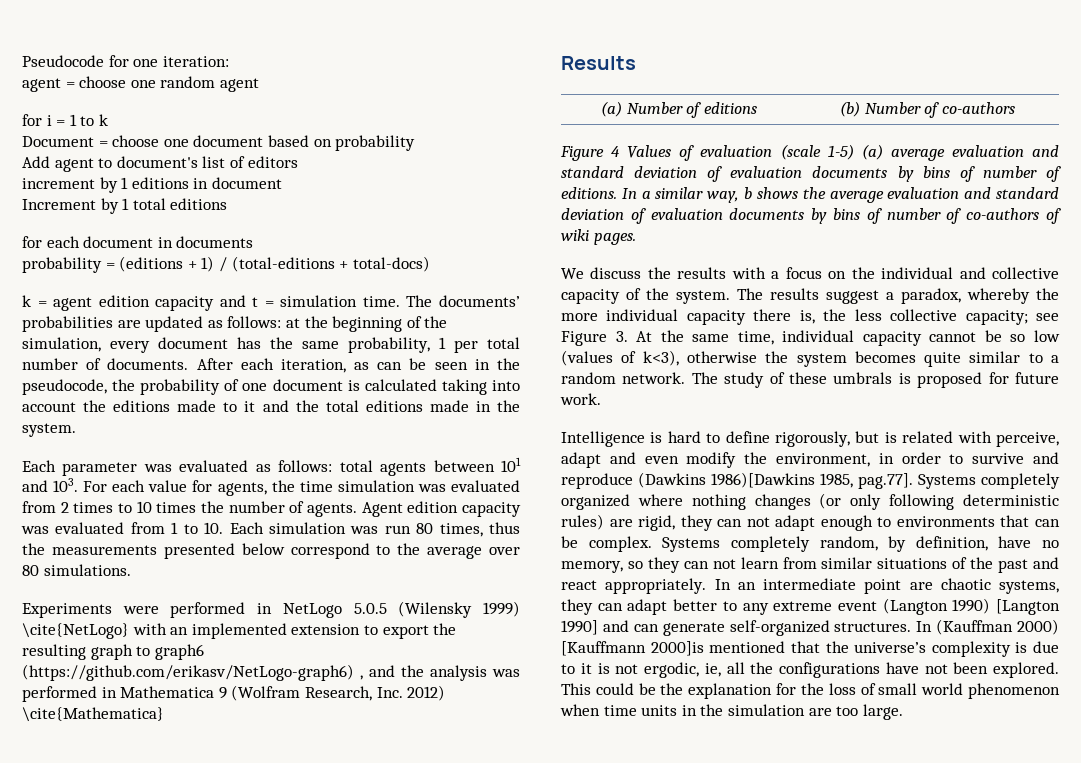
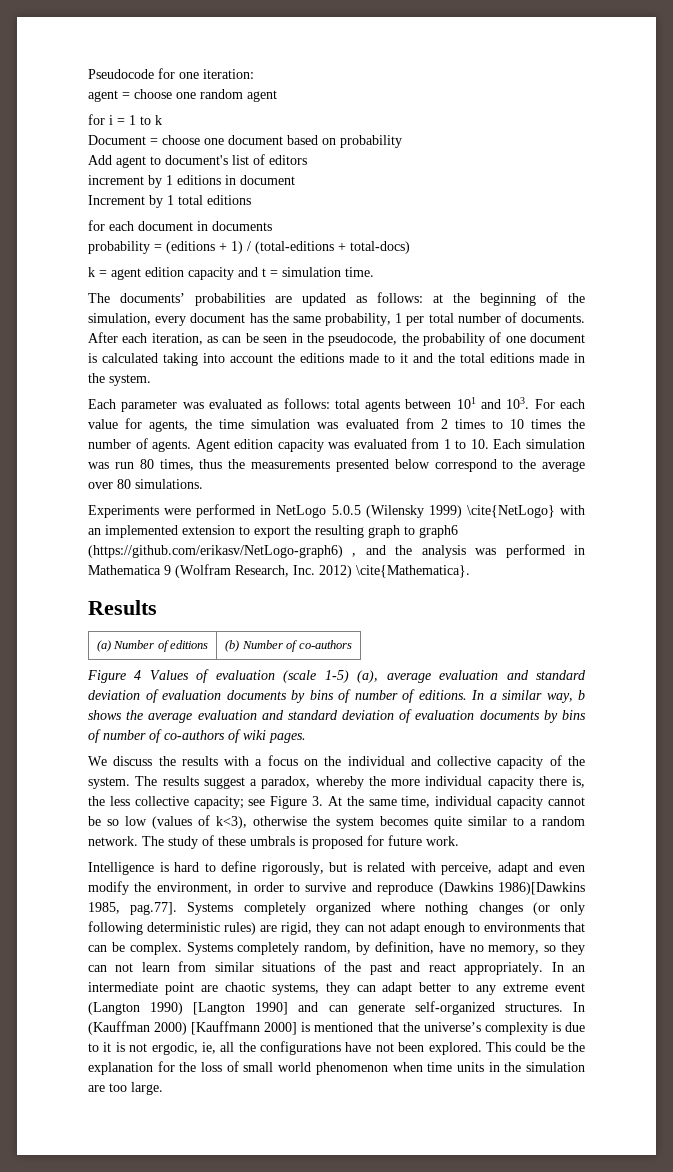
- k = agent edition capacity and t = simulation time. The documents’ probabilities are updated as follows: at the beginning of the simulation, every document has the same probability, 1 per total number of documents.
+ k = agent edition capacity and t = simulation time.
+ The documents’ probabilities are updated as follows: at the beginning of the simulation, every document has the same probability, 1 per total number of documents.
- Experiments were performed in NetLogo 5.0.5 (Wilensky 1999) \cite{NetLogo} with an implemented extension to export the resulting graph to graph6 (https://github.com/erikasv/NetLogo-graph6) , and the analysis was performed in Mathematica 9 (Wolfram Research, Inc. 2012) \cite{Mathematica}
+ Experiments were performed in NetLogo 5.0.5 (Wilensky 1999) \cite{NetLogo} with an implemented extension to export the resulting graph to graph6 (https://github.com/erikasv/NetLogo-graph6) , and the analysis was performed in Mathematica 9 (Wolfram Research, Inc. 2012) \cite{Mathematica}.
- Figure 4 Values of evaluation (scale 1-5) (a) average evaluation and standard deviation of evaluation documents by bins of number of editions.
+ Figure 4 Values of evaluation (scale 1-5) (a), average evaluation and standard deviation of evaluation documents by bins of number of editions.
- In (Kauffman 2000) [Kauffmann 2000]is mentioned that the universe’s complexity is due to it is not ergodic, ie, all the configurations have not been explored.
+ In (Kauffman 2000) [Kauffmann 2000] is mentioned that the universe’s complexity is due to it is not ergodic, ie, all the configurations have not been explored.

